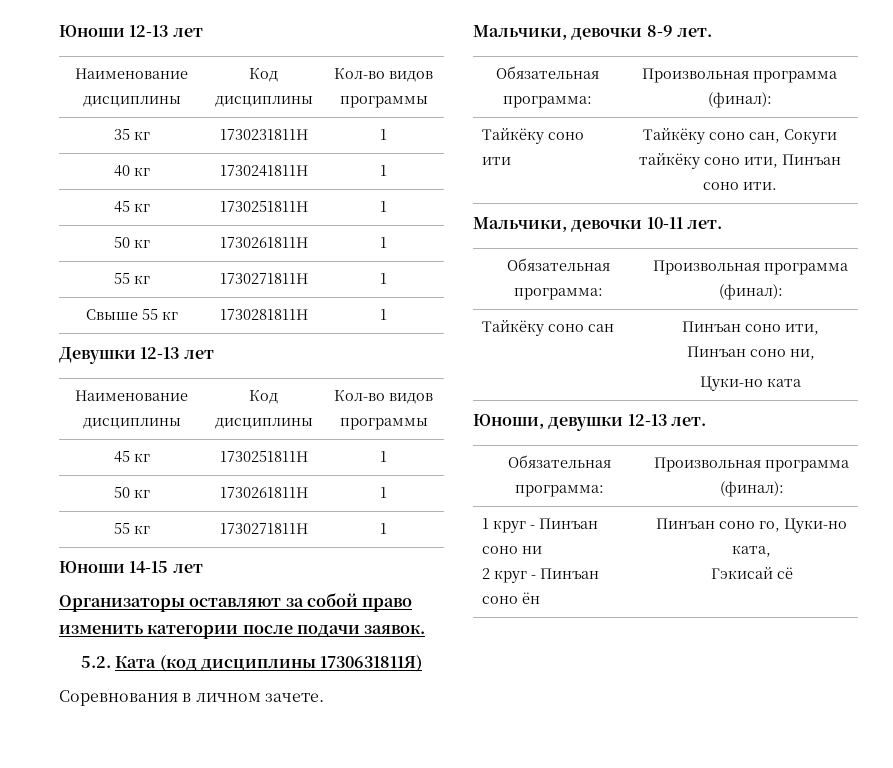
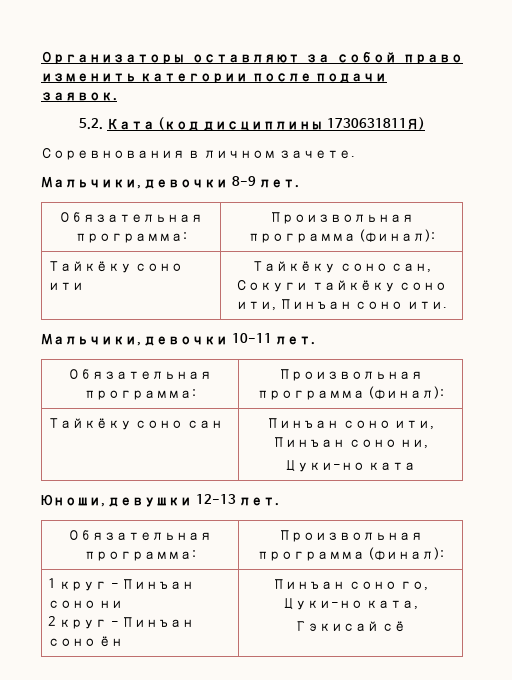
- Юноши 12-13 лет
- Наименование дисциплины | Код дисциплины | Кол-во видов программы
- 35 кг | 1730231811Н | 1
- 40 кг | 1730241811Н | 1
- 45 кг | 1730251811Н | 1
- 50 кг | 1730261811Н | 1
- 55 кг | 1730271811Н | 1
- Свыше 55 кг | 1730281811Н | 1
- Девушки 12-13 лет
- Наименование дисциплины | Код дисциплины | Кол-во видов программы
- 45 кг | 1730251811Н | 1
- 50 кг | 1730261811Н | 1
- 55 кг | 1730271811Н | 1
- Юноши 14-15 лет

